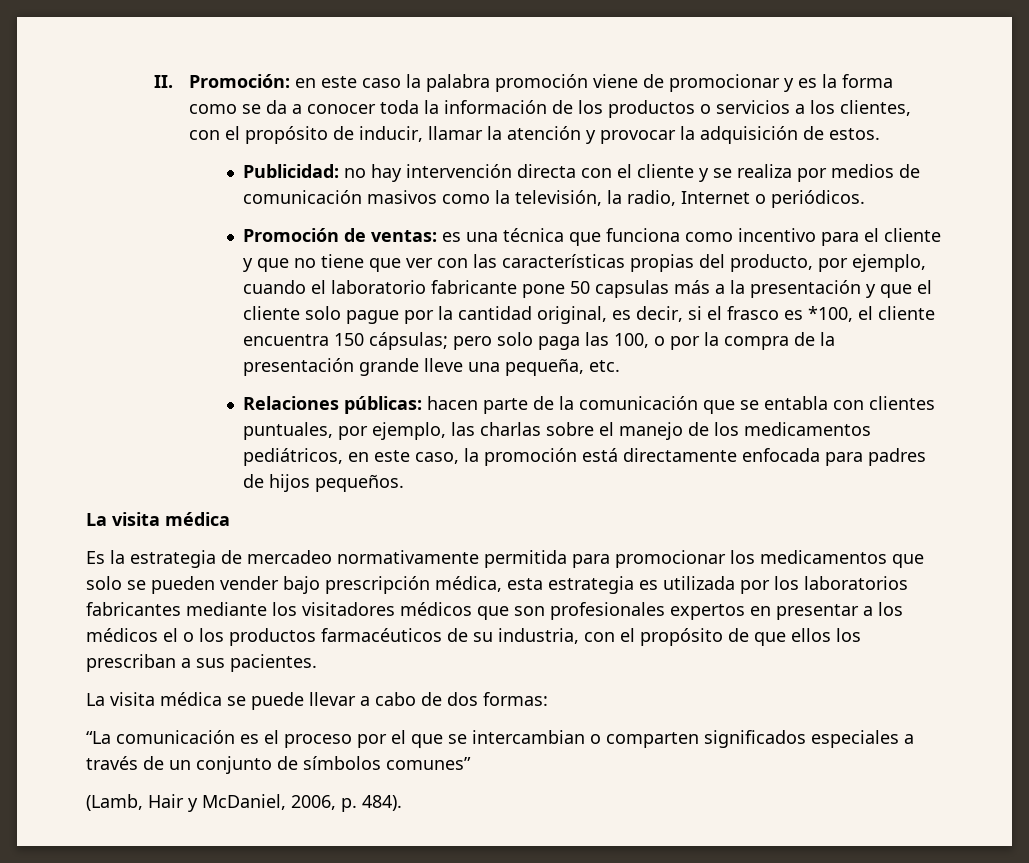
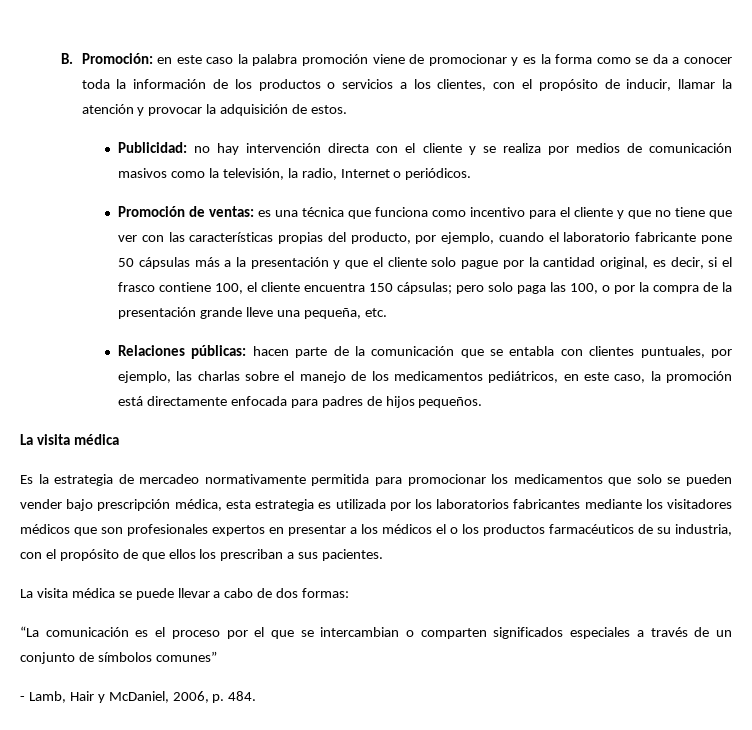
- II. Promoción: en este caso la palabra promoción viene de promocionar y es la forma como se da a conocer toda la información de los productos o servicios a los clientes, con el propósito de inducir, llamar la atención y provocar la adquisición de estos.
+ B. Promoción: en este caso la palabra promoción viene de promocionar y es la forma como se da a conocer toda la información de los productos o servicios a los clientes, con el propósito de inducir, llamar la atención y provocar la adquisición de estos.
- es una técnica que funciona como incentivo para el cliente y que no tiene que ver con las características propias del producto, por ejemplo, cuando el laboratorio fabricante pone 50 capsulas más a la presentación y que el cliente solo pague por la cantidad original, es decir, si el frasco es *100, el cliente encuentra 150 cápsulas;
+ es una técnica que funciona como incentivo para el cliente y que no tiene que ver con las características propias del producto, por ejemplo, cuando el laboratorio fabricante pone 50 cápsulas más a la presentación y que el cliente solo pague por la cantidad original, es decir, si el frasco contiene 100, el cliente encuentra 150 cápsulas;
- (Lamb, Hair y McDaniel, 2006, p. 484).
+ - Lamb, Hair y McDaniel, 2006, p. 484.

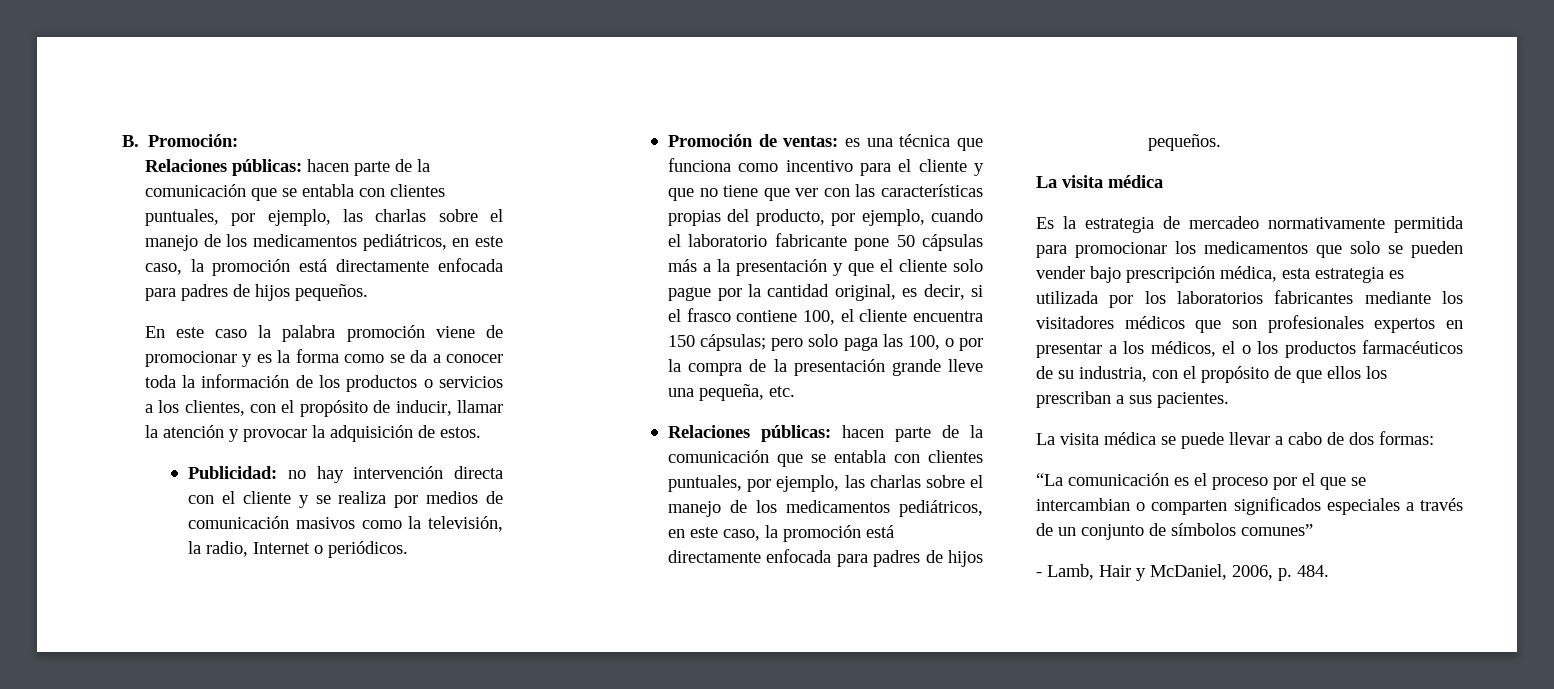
- B. Promoción: en este caso la palabra promoción viene de promocionar y es la forma como se da a conocer toda la información de los productos o servicios a los clientes, con el propósito de inducir, llamar la atención y provocar la adquisición de estos.
+ B. Promoción:
+ Relaciones públicas: hacen parte de la comunicación que se entabla con clientes puntuales, por ejemplo, las charlas sobre el manejo de los medicamentos pediátricos, en este caso, la promoción está directamente enfocada para padres de hijos pequeños.
+ En este caso la palabra promoción viene de promocionar y es la forma como se da a conocer toda la información de los productos o servicios a los clientes, con el propósito de inducir, llamar la atención y provocar la adquisición de estos.
- Es la estrategia de mercadeo normativamente permitida para promocionar los medicamentos que solo se pueden vender bajo prescripción médica, esta estrategia es utilizada por los laboratorios fabricantes mediante los visitadores médicos que son profesionales expertos en presentar a los médicos el o los productos farmacéuticos de su industria, con el propósito de que ellos los prescriban a sus pacientes.
+ Es la estrategia de mercadeo normativamente permitida para promocionar los medicamentos que solo se pueden vender bajo prescripción médica, esta estrategia es utilizada por los laboratorios fabricantes mediante los visitadores médicos que son profesionales expertos en presentar a los médicos, el o los productos farmacéuticos de su industria, con el propósito de que ellos los prescriban a sus pacientes.

